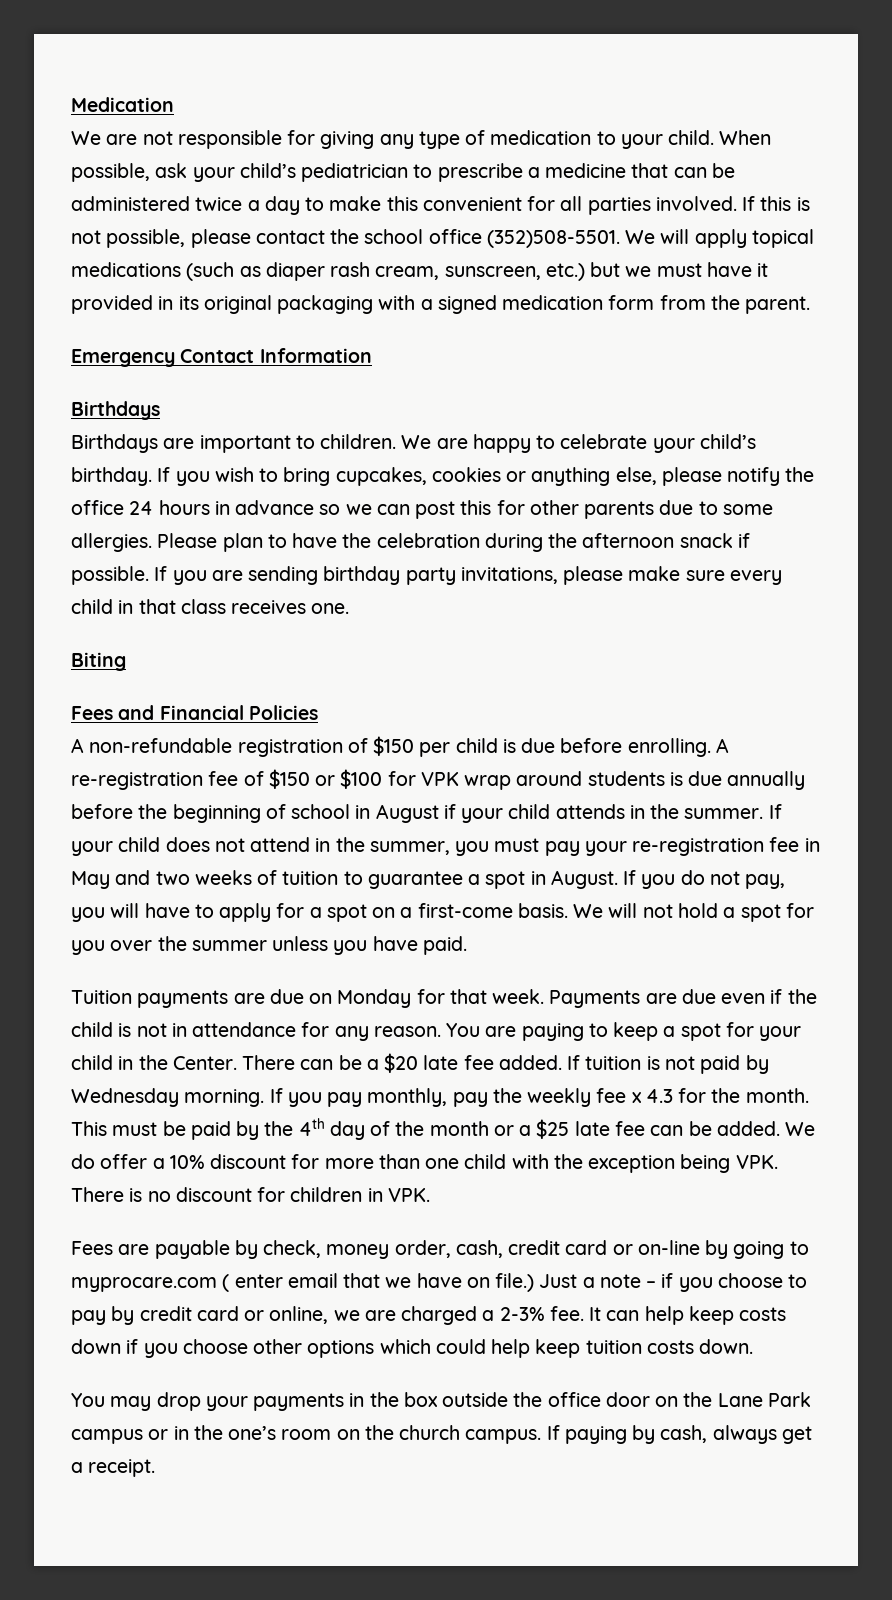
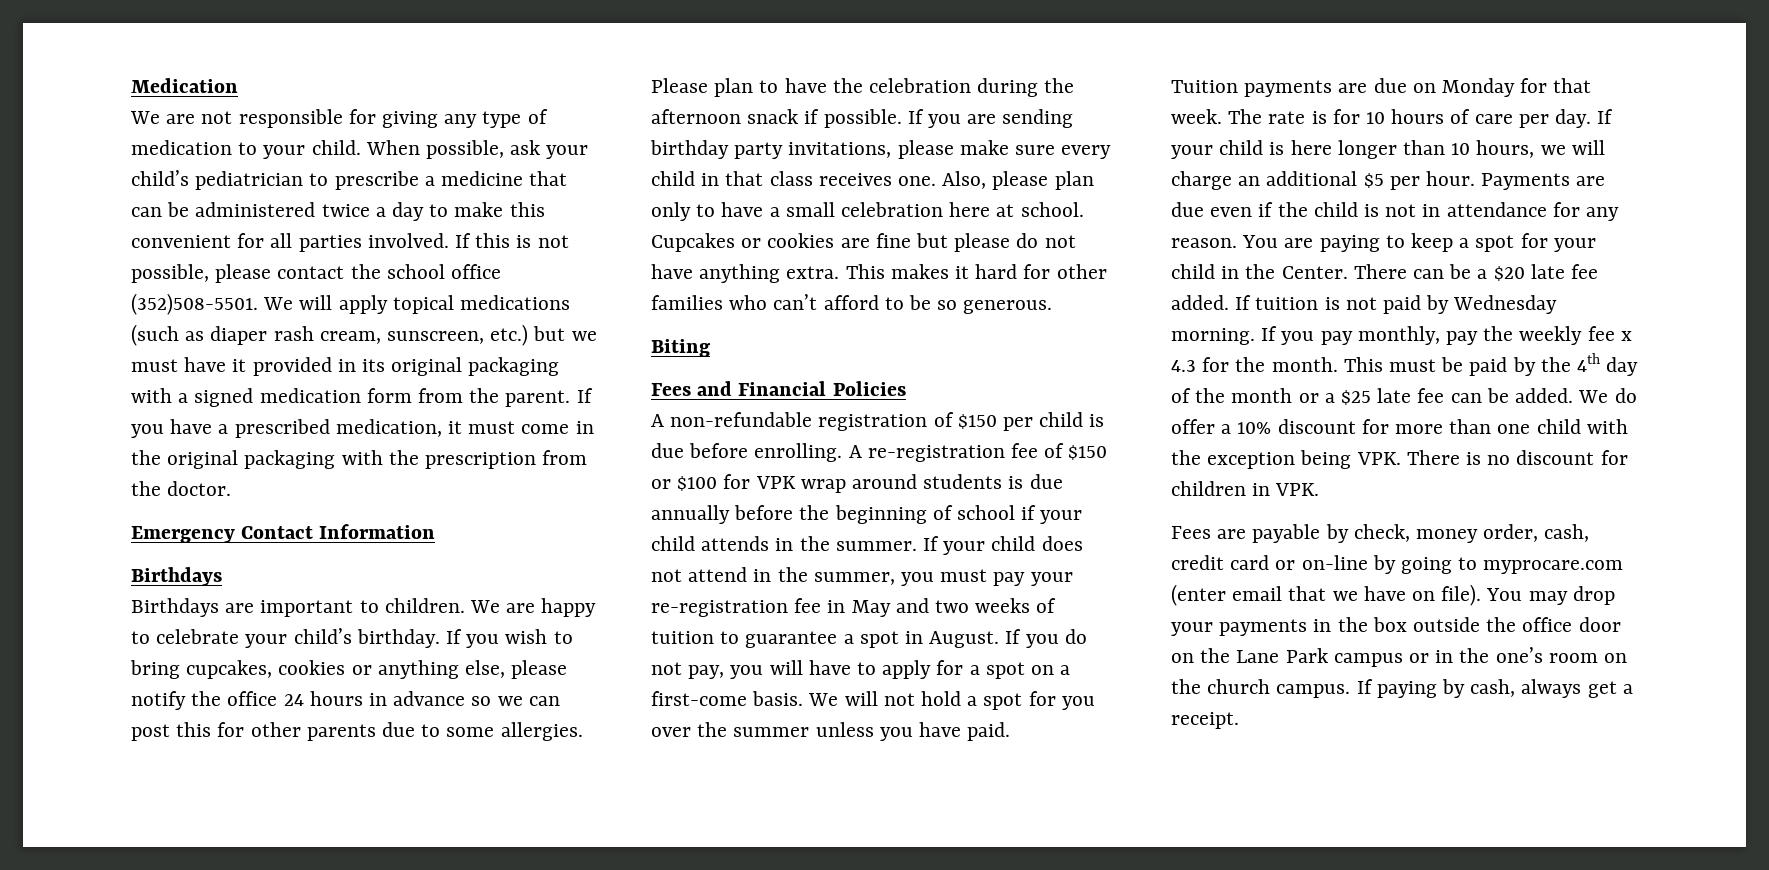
+ If you have a prescribed medication, it must come in the original packaging with the prescription from the doctor.
+ Also, please plan only to have a small celebration here at school. Cupcakes or cookies are fine but please do not have anything extra. This makes it hard for other families who can’t afford to be so generous.
- A re-registration fee of $150 or $100 for VPK wrap around students is due annually before the beginning of school in August if your child attends in the summer.
+ A re-registration fee of $150 or $100 for VPK wrap around students is due annually before the beginning of school if your child attends in the summer.
+ The rate is for 10 hours of care per day. If your child is here longer than 10 hours, we will charge an additional $5 per hour.
- Fees are payable by check, money order, cash, credit card or on-line by going to myprocare.com ( enter email that we have on file.) Just a note – if you choose to pay by credit card or online, we are charged a 2-3% fee. It can help keep costs down if you choose other options which could help keep tuition costs down.
- You may drop your payments in the box outside the office door on the Lane Park campus or in the one’s room on the church campus.
+ Fees are payable by check, money order, cash, credit card or on-line by going to myprocare.com (enter email that we have on file). You may drop your payments in the box outside the office door on the Lane Park campus or in the one’s room on the church campus.

